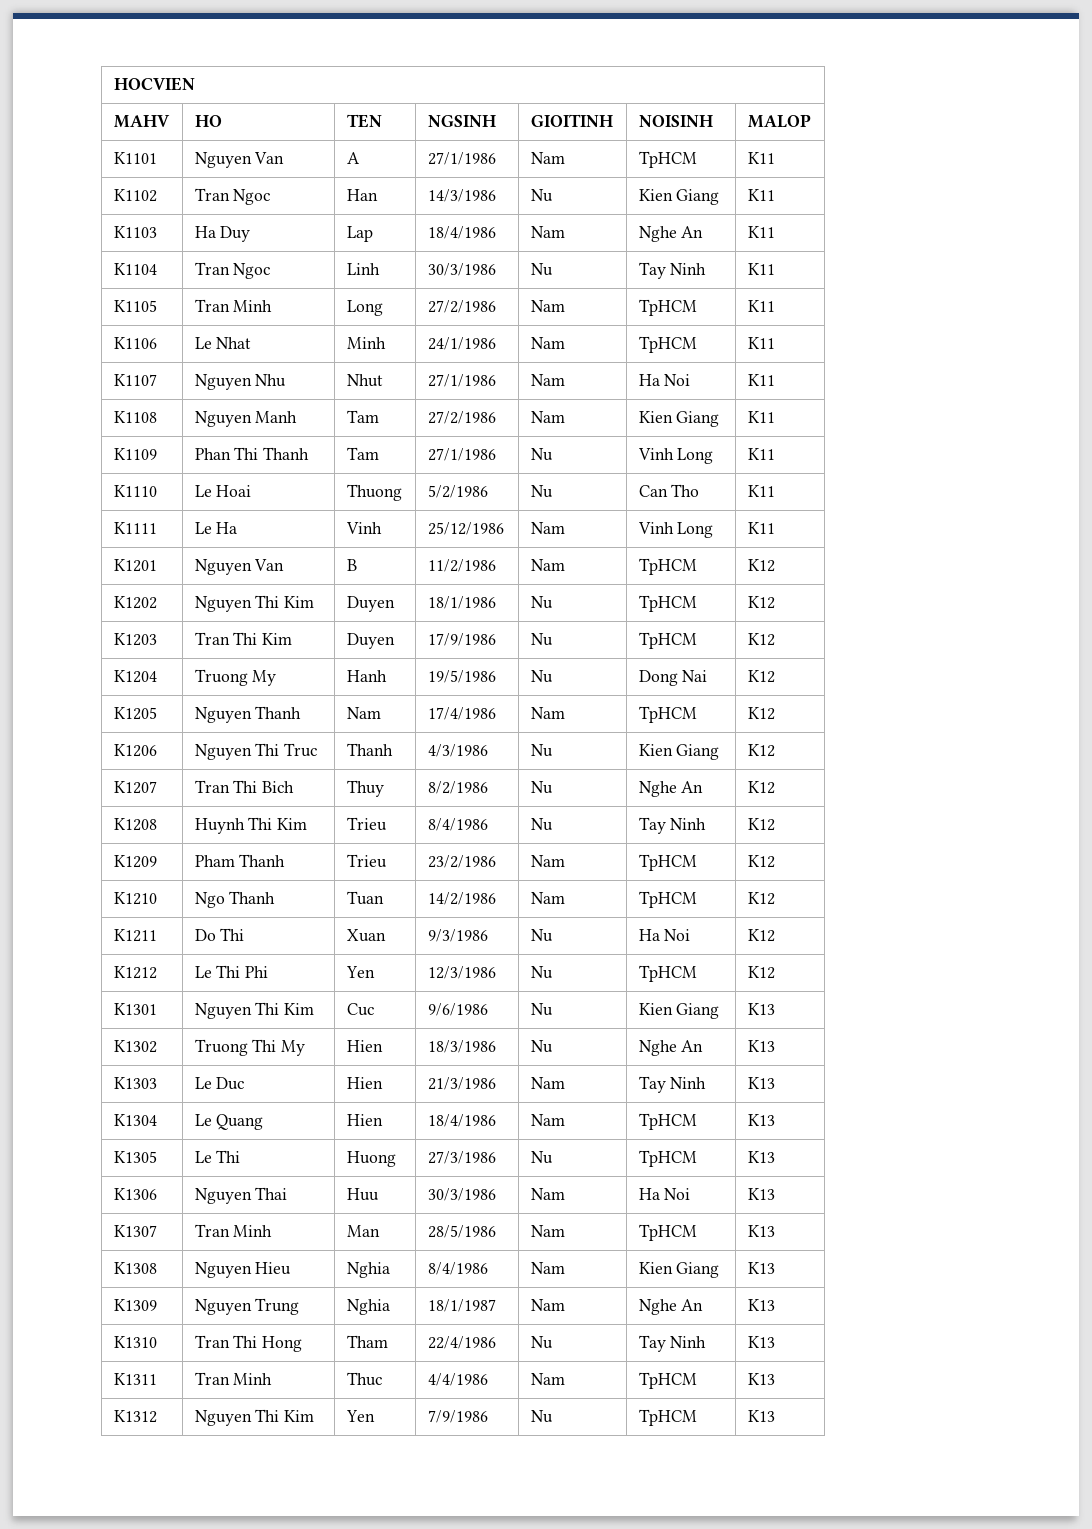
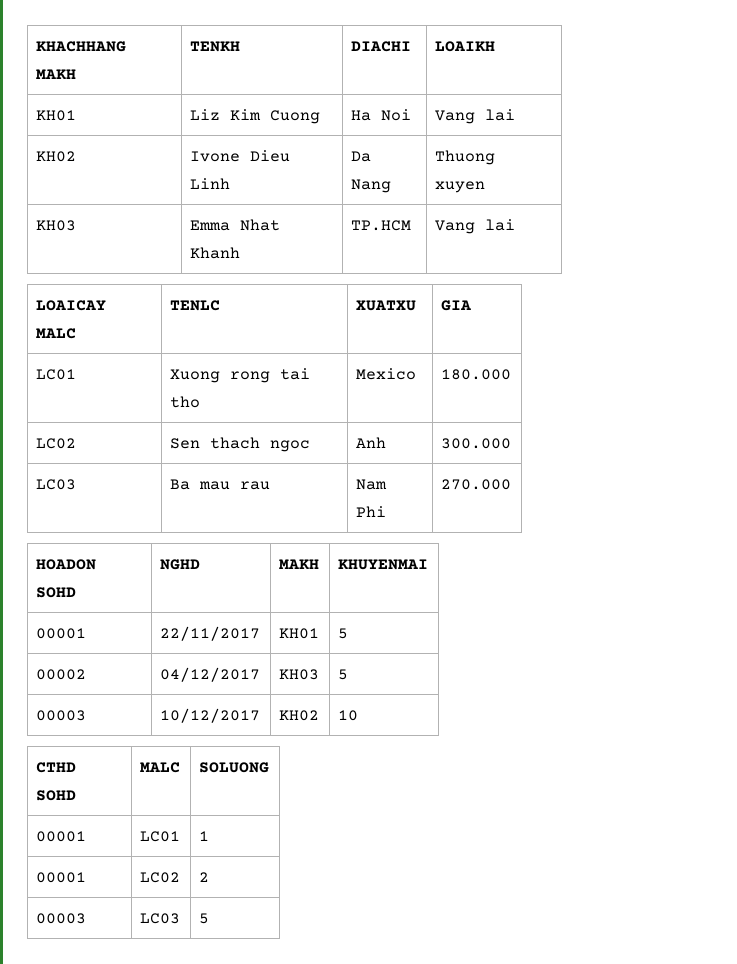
- HOCVIEN
- MAHV | HO | TEN | NGSINH | GIOITINH | NOISINH | MALOP
- K1101 | Nguyen Van | A | 27/1/1986 | Nam | TpHCM | K11
- K1102 | Tran Ngoc | Han | 14/3/1986 | Nu | Kien Giang | K11
- K1103 | Ha Duy | Lap | 18/4/1986 | Nam | Nghe An | K11
- K1104 | Tran Ngoc | Linh | 30/3/1986 | Nu | Tay Ninh | K11
- K1105 | Tran Minh | Long | 27/2/1986 | Nam | TpHCM | K11
- K1106 | Le Nhat | Minh | 24/1/1986 | Nam | TpHCM | K11
- K1107 | Nguyen Nhu | Nhut | 27/1/1986 | Nam | Ha Noi | K11
- K1108 | Nguyen Manh | Tam | 27/2/1986 | Nam | Kien Giang | K11
- K1109 | Phan Thi Thanh | Tam | 27/1/1986 | Nu | Vinh Long | K11
- K1110 | Le Hoai | Thuong | 5/2/1986 | Nu | Can Tho | K11
- K1111 | Le Ha | Vinh | 25/12/1986 | Nam | Vinh Long | K11
- K1201 | Nguyen Van | B | 11/2/1986 | Nam | TpHCM | K12
- K1202 | Nguyen Thi Kim | Duyen | 18/1/1986 | Nu | TpHCM | K12
- K1203 | Tran Thi Kim | Duyen | 17/9/1986 | Nu | TpHCM | K12
- K1204 | Truong My | Hanh | 19/5/1986 | Nu | Dong Nai | K12
- K1205 | Nguyen Thanh | Nam | 17/4/1986 | Nam | TpHCM | K12
- K1206 | Nguyen Thi Truc | Thanh | 4/3/1986 | Nu | Kien Giang | K12
- K1207 | Tran Thi Bich | Thuy | 8/2/1986 | Nu | Nghe An | K12
- K1208 | Huynh Thi Kim | Trieu | 8/4/1986 | Nu | Tay Ninh | K12
- K1209 | Pham Thanh | Trieu | 23/2/1986 | Nam | TpHCM | K12
- K1210 | Ngo Thanh | Tuan | 14/2/1986 | Nam | TpHCM | K12
- K1211 | Do Thi | Xuan | 9/3/1986 | Nu | Ha Noi | K12
- K1212 | Le Thi Phi | Yen | 12/3/1986 | Nu | TpHCM | K12
- K1301 | Nguyen Thi Kim | Cuc | 9/6/1986 | Nu | Kien Giang | K13
- K1302 | Truong Thi My | Hien | 18/3/1986 | Nu | Nghe An | K13
- K1303 | Le Duc | Hien | 21/3/1986 | Nam | Tay Ninh | K13
- K1304 | Le Quang | Hien | 18/4/1986 | Nam | TpHCM | K13
- K1305 | Le Thi | Huong | 27/3/1986 | Nu | TpHCM | K13
- K1306 | Nguyen Thai | Huu | 30/3/1986 | Nam | Ha Noi | K13
- K1307 | Tran Minh | Man | 28/5/1986 | Nam | TpHCM | K13
- K1308 | Nguyen Hieu | Nghia | 8/4/1986 | Nam | Kien Giang | K13
- K1309 | Nguyen Trung | Nghia | 18/1/1987 | Nam | Nghe An | K13
- K1310 | Tran Thi Hong | Tham | 22/4/1986 | Nu | Tay Ninh | K13
- K1311 | Tran Minh | Thuc | 4/4/1986 | Nam | TpHCM | K13
- K1312 | Nguyen Thi Kim | Yen | 7/9/1986 | Nu | TpHCM | K13
+ KHACHHANG MAKH | TENKH | DIACHI | LOAIKH
+ KH01 | Liz Kim Cuong | Ha Noi | Vang lai
+ KH02 | Ivone Dieu Linh | Da Nang | Thuong xuyen
+ KH03 | Emma Nhat Khanh | TP.HCM | Vang lai
+ LOAICAY MALC | TENLC | XUATXU | GIA
+ LC01 | Xuong rong tai tho | Mexico | 180.000
+ LC02 | Sen thach ngoc | Anh | 300.000
+ LC03 | Ba mau rau | Nam Phi | 270.000
+ HOADON SOHD | NGHD | MAKH | KHUYENMAI
+ 00001 | 22/11/2017 | KH01 | 5
+ 00002 | 04/12/2017 | KH03 | 5
+ 00003 | 10/12/2017 | KH02 | 10
+ CTHD SOHD | MALC | SOLUONG
+ 00001 | LC01 | 1
+ 00001 | LC02 | 2
+ 00003 | LC03 | 5

